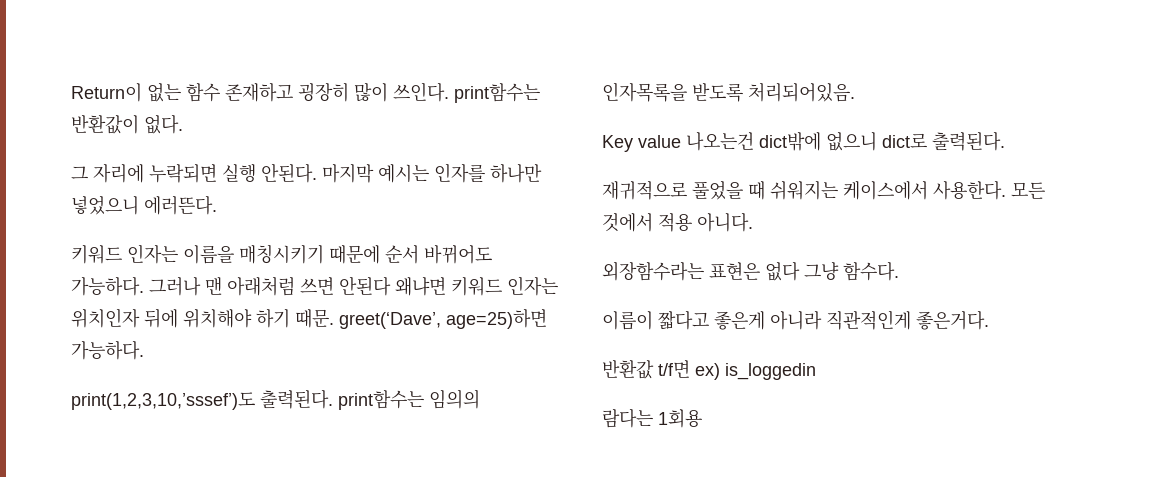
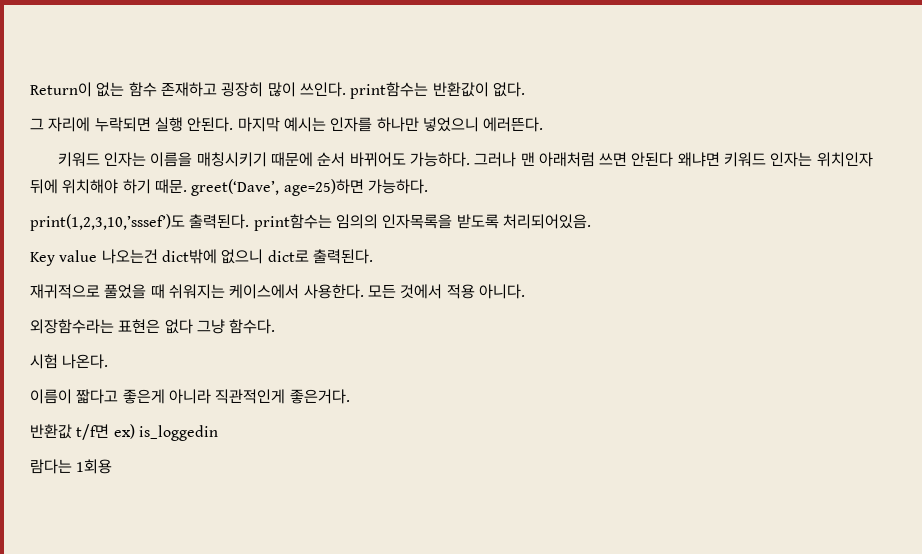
+ 시험 나온다.

